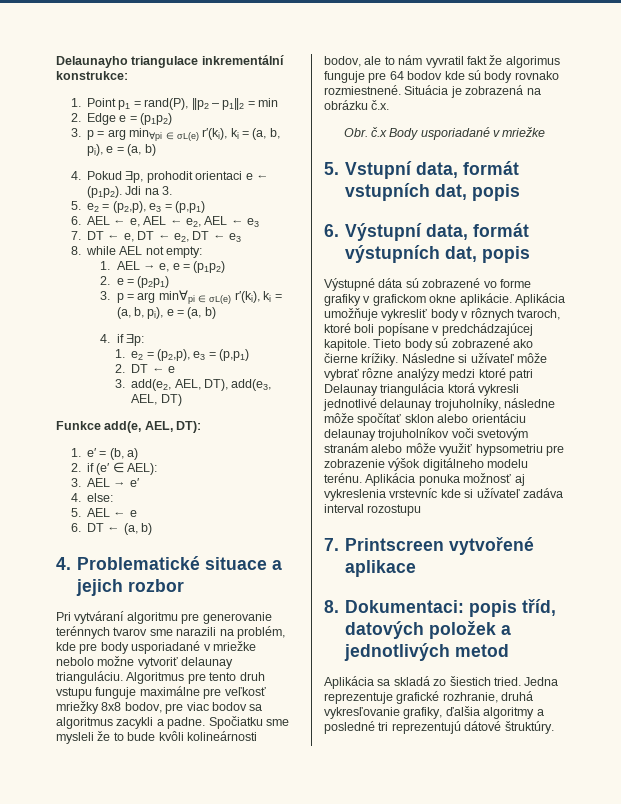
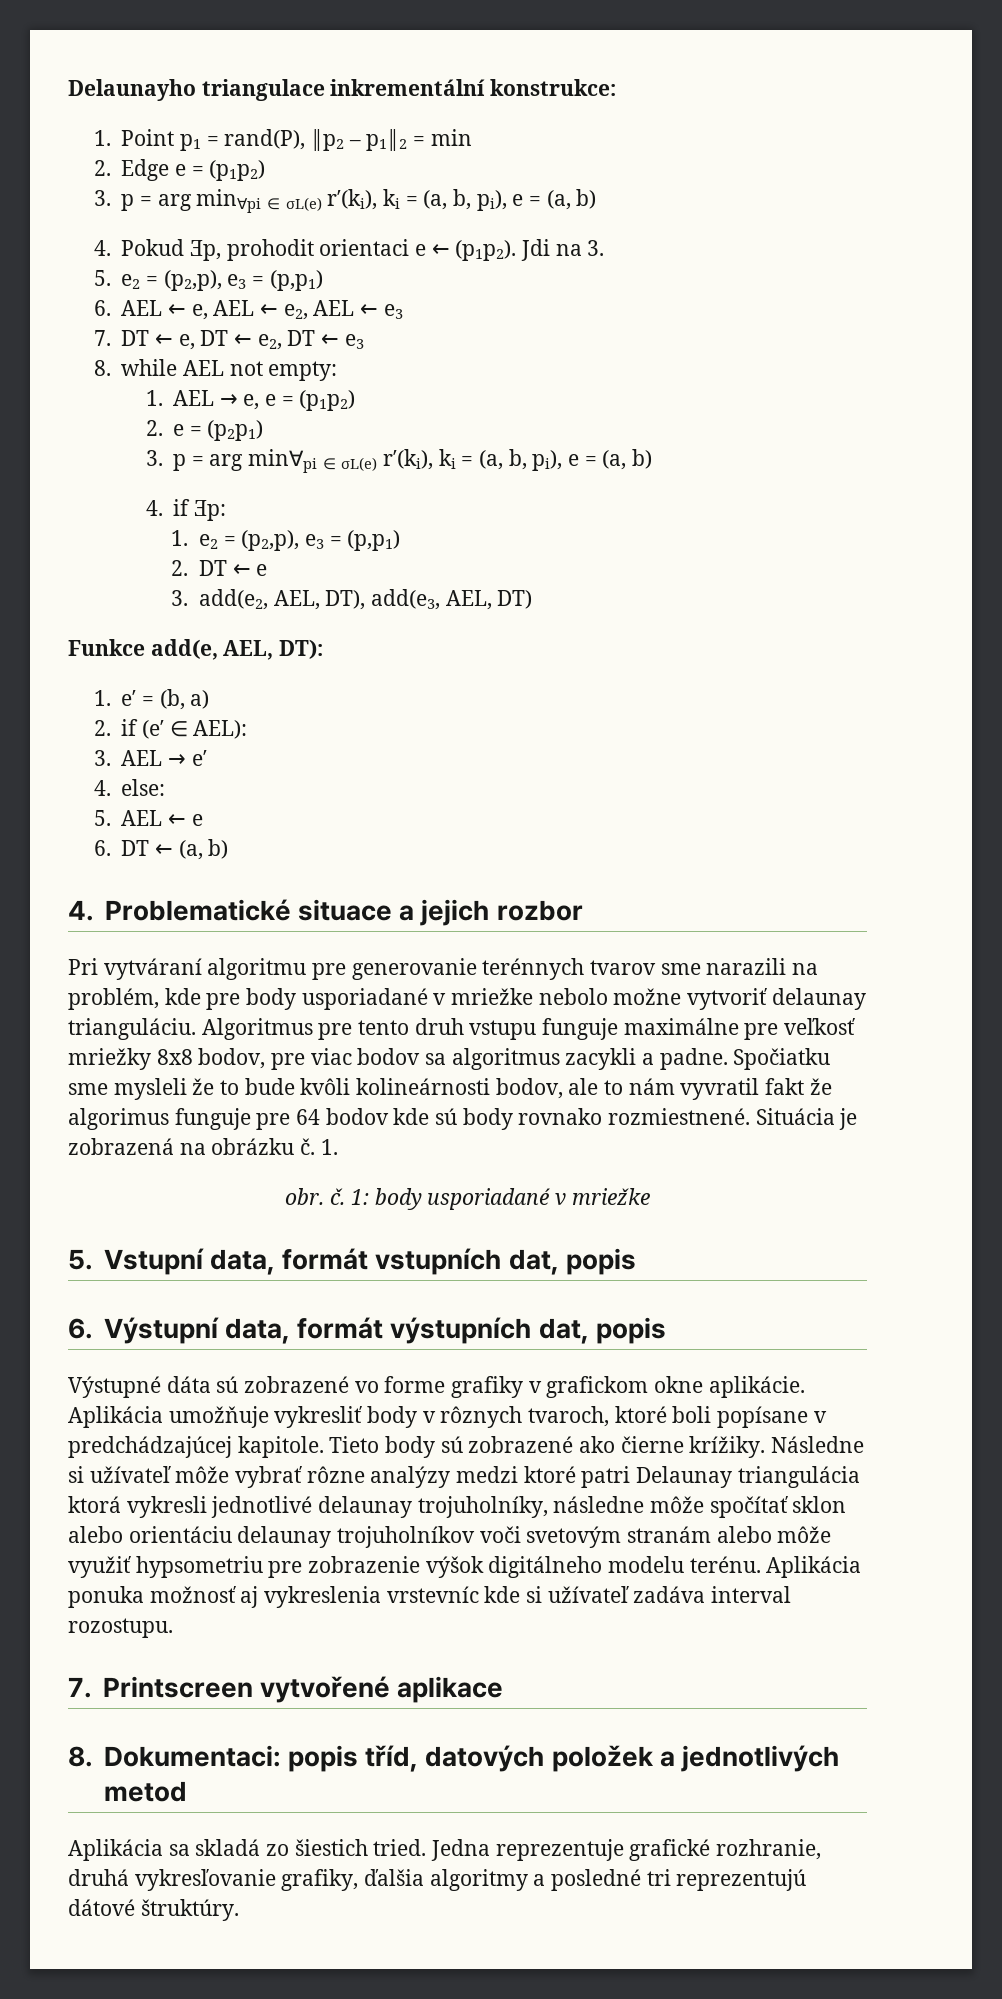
- Situácia je zobrazená na obrázku č.x.
- Obr. č.x Body usporiadané v mriežke
+ Situácia je zobrazená na obrázku č. 1.
+ obr. č. 1: body usporiadané v mriežke
- Aplikácia ponuka možnosť aj vykreslenia vrstevníc kde si užívateľ zadáva interval rozostupu
+ Aplikácia ponuka možnosť aj vykreslenia vrstevníc kde si užívateľ zadáva interval rozostupu.

